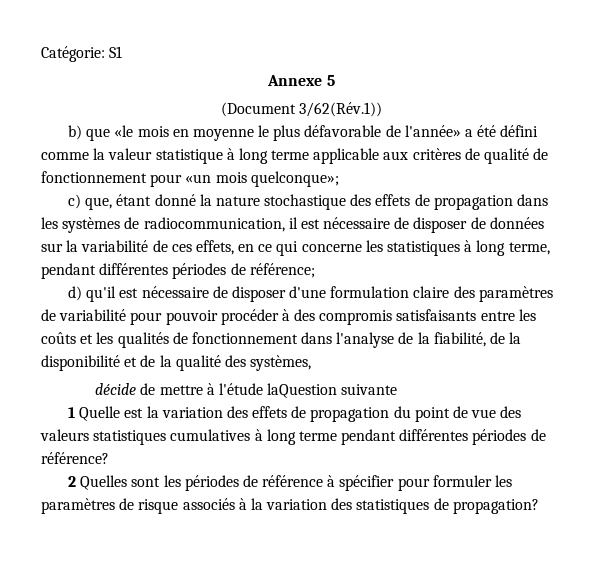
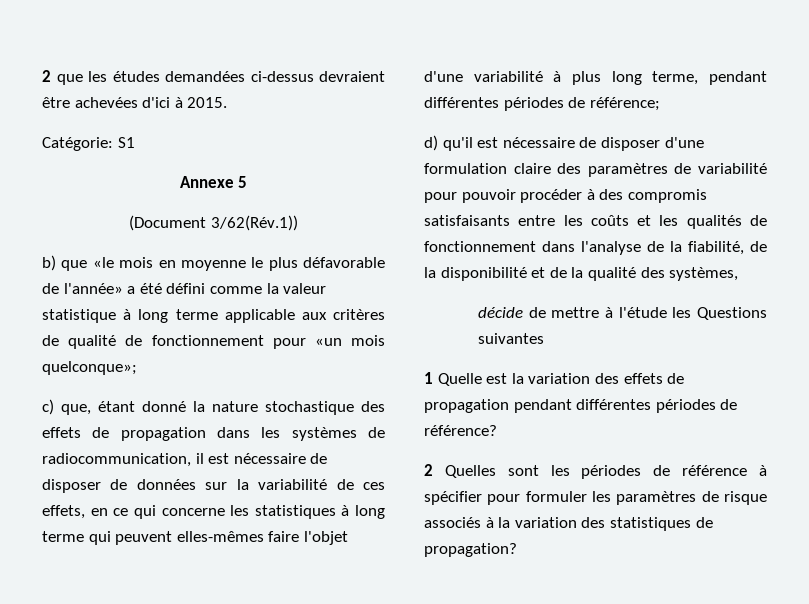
+ 2 que les études demandées ci-dessus devraient être achevées d'ici à 2015.
- c) que, étant donné la nature stochastique des effets de propagation dans les systèmes de radiocommunication, il est nécessaire de disposer de données sur la variabilité de ces effets, en ce qui concerne les statistiques à long terme, pendant différentes périodes de référence;
+ c) que, étant donné la nature stochastique des effets de propagation dans les systèmes de radiocommunication, il est nécessaire de disposer de données sur la variabilité de ces effets, en ce qui concerne les statistiques à long terme qui peuvent elles-mêmes faire l'objet d'une variabilité à plus long terme, pendant différentes périodes de référence;
- décide de mettre à l'étude laQuestion suivante
+ décide de mettre à l'étude les Questions suivantes
- 1 Quelle est la variation des effets de propagation du point de vue des valeurs statistiques cumulatives à long terme pendant différentes périodes de référence?
+ 1 Quelle est la variation des effets de propagation pendant différentes périodes de référence?

